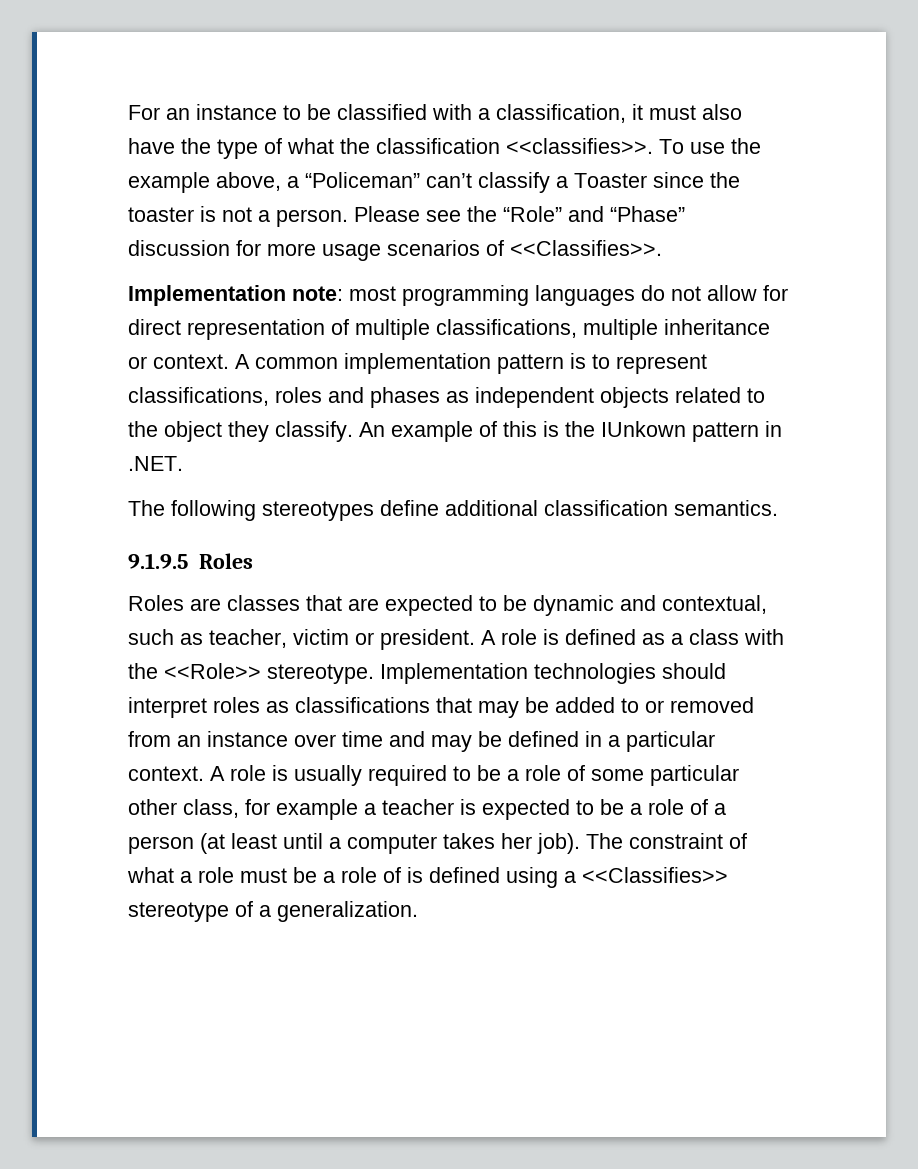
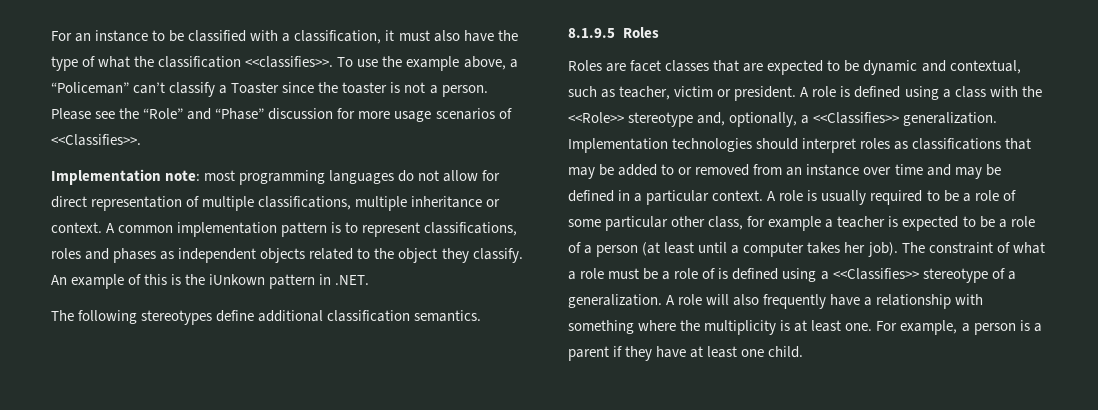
- An example of this is the IUnkown pattern in .NET.
+ An example of this is the iUnkown pattern in .NET.
- 9.1.9.5 Roles
+ 8.1.9.5 Roles
- Roles are classes that are expected to be dynamic and contextual, such as teacher, victim or president.
+ Roles are facet classes that are expected to be dynamic and contextual, such as teacher, victim or president.
- A role is defined as a class with the <<Role>> stereotype.
+ A role is defined using a class with the <<Role>> stereotype and, optionally, a <<Classifies>> generalization.
+ A role will also frequently have a relationship with something where the multiplicity is at least one. For example, a person is a parent if they have at least one child.

